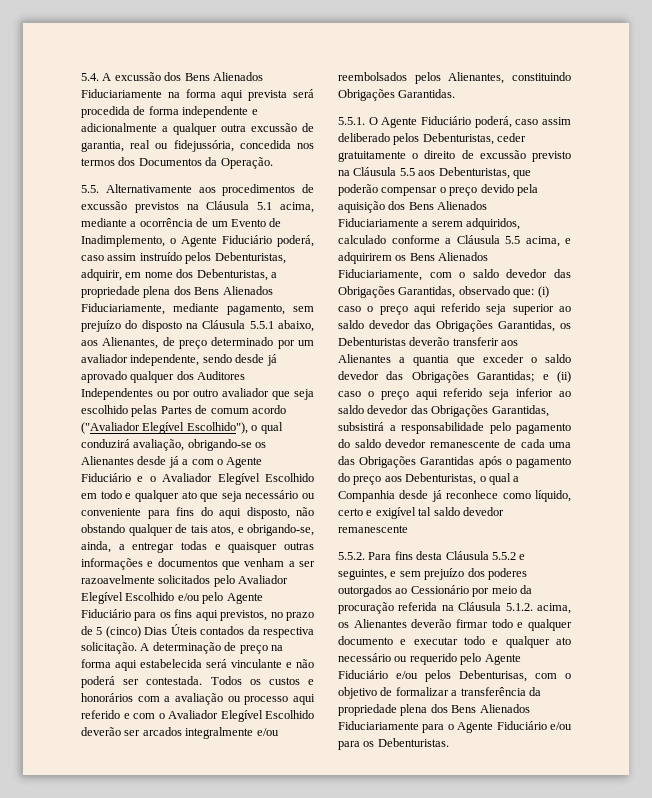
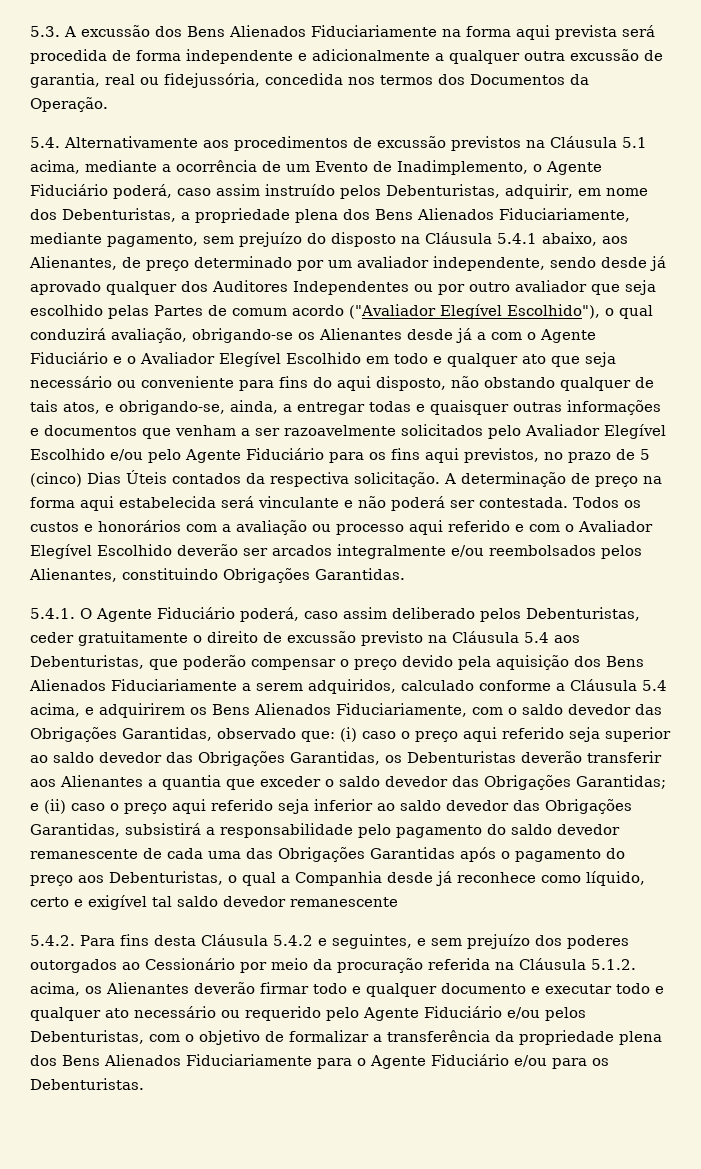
- 5.4. A excussão dos Bens Alienados Fiduciariamente na forma aqui prevista será procedida de forma independente e adicionalmente a qualquer outra excussão de garantia, real ou fidejussória, concedida nos termos dos Documentos da Operação.
+ 5.3. A excussão dos Bens Alienados Fiduciariamente na forma aqui prevista será procedida de forma independente e adicionalmente a qualquer outra excussão de garantia, real ou fidejussória, concedida nos termos dos Documentos da Operação.
- 5.5. Alternativamente aos procedimentos de excussão previstos na Cláusula 5.1 acima, mediante a ocorrência de um Evento de Inadimplemento, o Agente Fiduciário poderá, caso assim instruído pelos Debenturistas, adquirir, em nome dos Debenturistas, a propriedade plena dos Bens Alienados Fiduciariamente, mediante pagamento, sem prejuízo do disposto na Cláusula 5.5.1 abaixo, aos Alienantes, de preço determinado por um avaliador independente, sendo desde já aprovado qualquer dos Auditores Independentes ou por outro avaliador que seja escolhido pelas Partes de comum acordo ("Avaliador Elegível Escolhido"), o qual conduzirá avaliação, obrigando-se os Alienantes desde já a com o Agente Fiduciário e o Avaliador Elegível Escolhido em todo e qualquer ato que seja necessário ou conveniente para fins do aqui disposto, não obstando qualquer de tais atos, e obrigando-se, ainda, a entregar todas e quaisquer outras informações e documentos que venham a ser razoavelmente solicitados pelo Avaliador Elegível Escolhido e/ou pelo Agente Fiduciário para os fins aqui previstos, no prazo de 5 (cinco) Dias Úteis contados da respectiva solicitação.
+ 5.4. Alternativamente aos procedimentos de excussão previstos na Cláusula 5.1 acima, mediante a ocorrência de um Evento de Inadimplemento, o Agente Fiduciário poderá, caso assim instruído pelos Debenturistas, adquirir, em nome dos Debenturistas, a propriedade plena dos Bens Alienados Fiduciariamente, mediante pagamento, sem prejuízo do disposto na Cláusula 5.4.1 abaixo, aos Alienantes, de preço determinado por um avaliador independente, sendo desde já aprovado qualquer dos Auditores Independentes ou por outro avaliador que seja escolhido pelas Partes de comum acordo ("Avaliador Elegível Escolhido"), o qual conduzirá avaliação, obrigando-se os Alienantes desde já a com o Agente Fiduciário e o Avaliador Elegível Escolhido em todo e qualquer ato que seja necessário ou conveniente para fins do aqui disposto, não obstando qualquer de tais atos, e obrigando-se, ainda, a entregar todas e quaisquer outras informações e documentos que venham a ser razoavelmente solicitados pelo Avaliador Elegível Escolhido e/ou pelo Agente Fiduciário para os fins aqui previstos, no prazo de 5 (cinco) Dias Úteis contados da respectiva solicitação.
- 5.5.1. O Agente Fiduciário poderá, caso assim deliberado pelos Debenturistas, ceder gratuitamente o direito de excussão previsto na Cláusula 5.5 aos Debenturistas, que poderão compensar o preço devido pela aquisição dos Bens Alienados Fiduciariamente a serem adquiridos, calculado conforme a Cláusula 5.5 acima, e adquirirem os Bens Alienados Fiduciariamente, com o saldo devedor das Obrigações Garantidas, observado que:
+ 5.4.1. O Agente Fiduciário poderá, caso assim deliberado pelos Debenturistas, ceder gratuitamente o direito de excussão previsto na Cláusula 5.4 aos Debenturistas, que poderão compensar o preço devido pela aquisição dos Bens Alienados Fiduciariamente a serem adquiridos, calculado conforme a Cláusula 5.4 acima, e adquirirem os Bens Alienados Fiduciariamente, com o saldo devedor das Obrigações Garantidas, observado que:
- 5.5.2. Para fins desta Cláusula 5.5.2 e seguintes, e sem prejuízo dos poderes outorgados ao Cessionário por meio da procuração referida na Cláusula 5.1.2. acima, os Alienantes deverão firmar todo e qualquer documento e executar todo e qualquer ato necessário ou requerido pelo Agente Fiduciário e/ou pelos Debenturisas, com o objetivo de formalizar a transferência da propriedade plena dos Bens Alienados Fiduciariamente para o Agente Fiduciário e/ou para os Debenturistas.
+ 5.4.2. Para fins desta Cláusula 5.4.2 e seguintes, e sem prejuízo dos poderes outorgados ao Cessionário por meio da procuração referida na Cláusula 5.1.2. acima, os Alienantes deverão firmar todo e qualquer documento e executar todo e qualquer ato necessário ou requerido pelo Agente Fiduciário e/ou pelos Debenturistas, com o objetivo de formalizar a transferência da propriedade plena dos Bens Alienados Fiduciariamente para o Agente Fiduciário e/ou para os Debenturistas.

